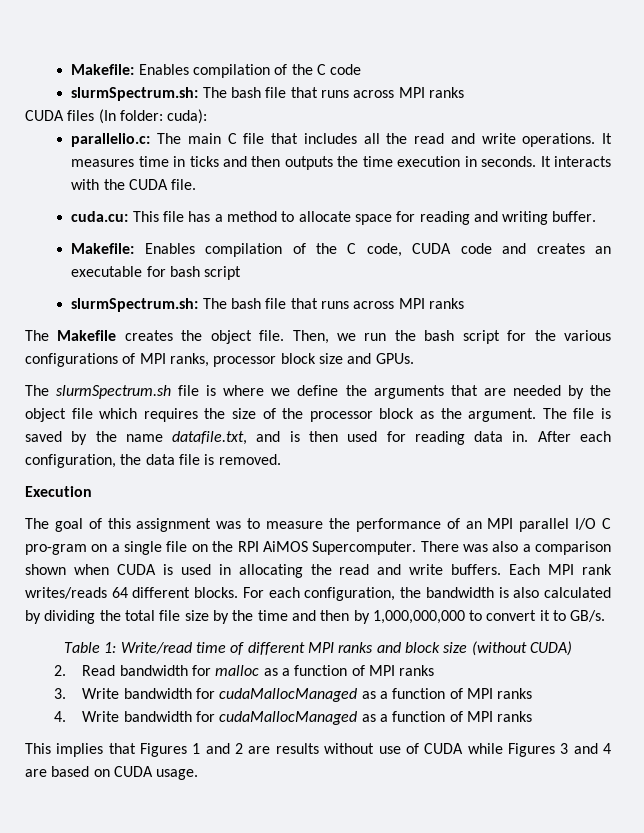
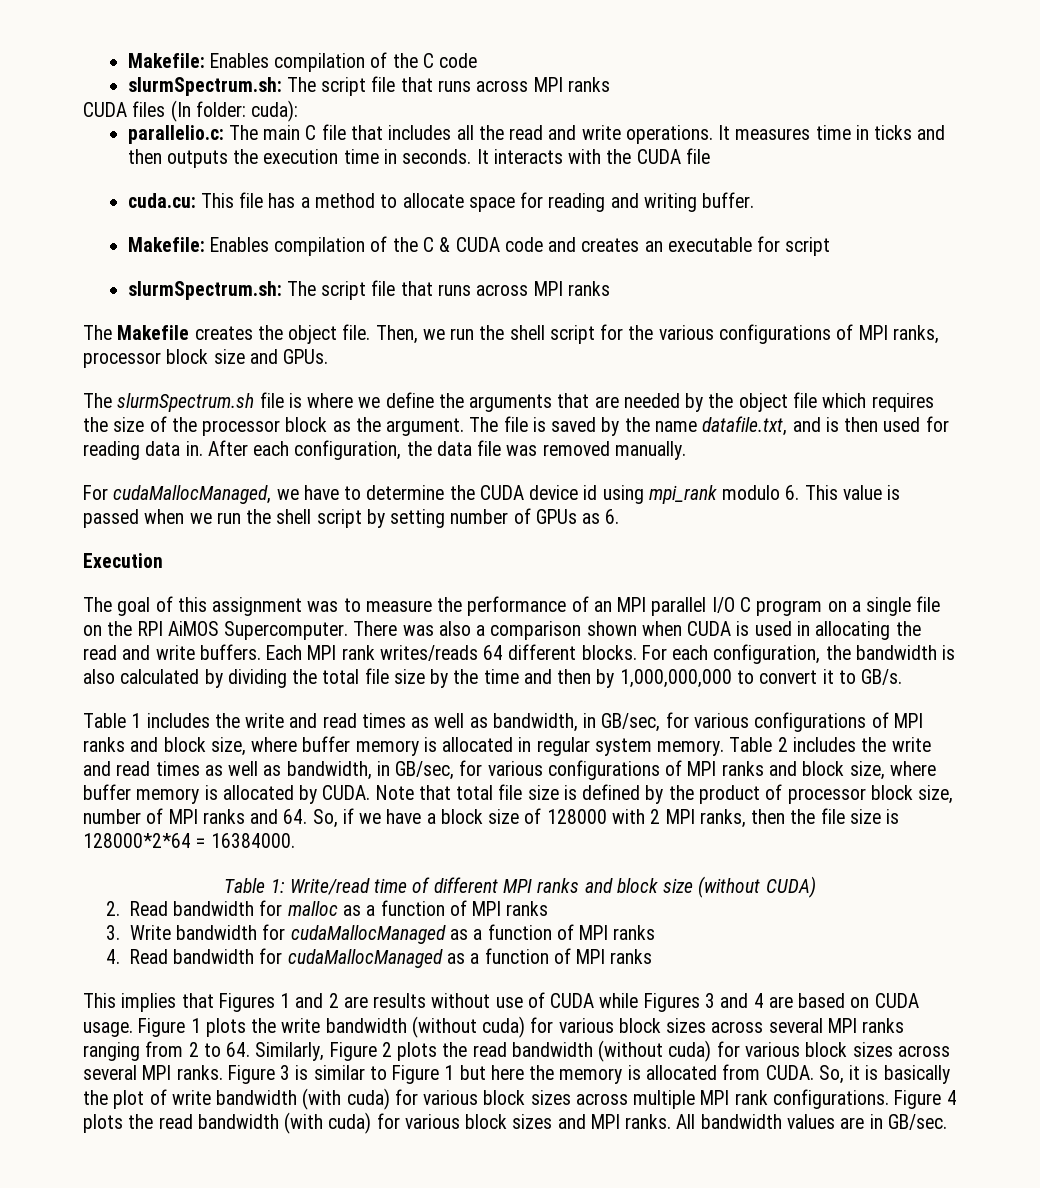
  Makefile: Enables compilation of the C code
- slurmSpectrum.sh: The bash file that runs across MPI ranks
+ slurmSpectrum.sh: The script file that runs across MPI ranks
- It measures time in ticks and then outputs the time execution in seconds.
+ It measures time in ticks and then outputs the execution time in seconds.
- It interacts with the CUDA file.
+ It interacts with the CUDA file
- Makefile: Enables compilation of the C code, CUDA code and creates an executable for bash script
- slurmSpectrum.sh: The bash file that runs across MPI ranks
+ Makefile: Enables compilation of the C & CUDA code and creates an executable for script
+ slurmSpectrum.sh: The script file that runs across MPI ranks
- Then, we run the bash script for the various configurations of MPI ranks, processor block size and GPUs.
+ Then, we run the shell script for the various configurations of MPI ranks, processor block size and GPUs.
- After each configuration, the data file is removed.
+ After each configuration, the data file was removed manually.
+ For cudaMallocManaged, we have to determine the CUDA device id using mpi_rank modulo 6. This value is passed when we run the shell script by setting number of GPUs as 6.
- The goal of this assignment was to measure the performance of an MPI parallel I/O C pro-gram on a single file on the RPI AiMOS Supercomputer.
+ The goal of this assignment was to measure the performance of an MPI parallel I/O C program on a single file on the RPI AiMOS Supercomputer.
+ Table 1 includes the write and read times as well as bandwidth, in GB/sec, for various configurations of MPI ranks and block size, where buffer memory is allocated in regular system memory. Table 2 includes the write and read times as well as bandwidth, in GB/sec, for various configurations of MPI ranks and block size, where buffer memory is allocated by CUDA. Note that total file size is defined by the product of processor block size, number of MPI ranks and 64. So, if we have a block size of 128000 with 2 MPI ranks, then the file size is 128000*2*64 = 16384000.
- 4. Write bandwidth for cudaMallocManaged as a function of MPI ranks
+ 4. Read bandwidth for cudaMallocManaged as a function of MPI ranks
+ Figure 1 plots the write bandwidth (without cuda) for various block sizes across several MPI ranks ranging from 2 to 64. Similarly, Figure 2 plots the read bandwidth (without cuda) for various block sizes across several MPI ranks. Figure 3 is similar to Figure 1 but here the memory is allocated from CUDA. So, it is basically the plot of write bandwidth (with cuda) for various block sizes across multiple MPI rank configurations. Figure 4 plots the read bandwidth (with cuda) for various block sizes and MPI ranks. All bandwidth values are in GB/sec.

